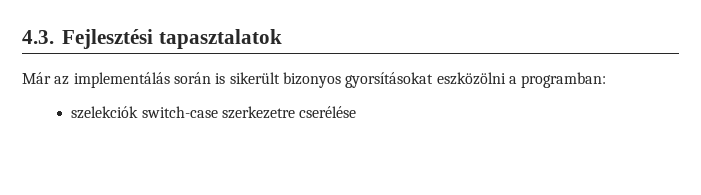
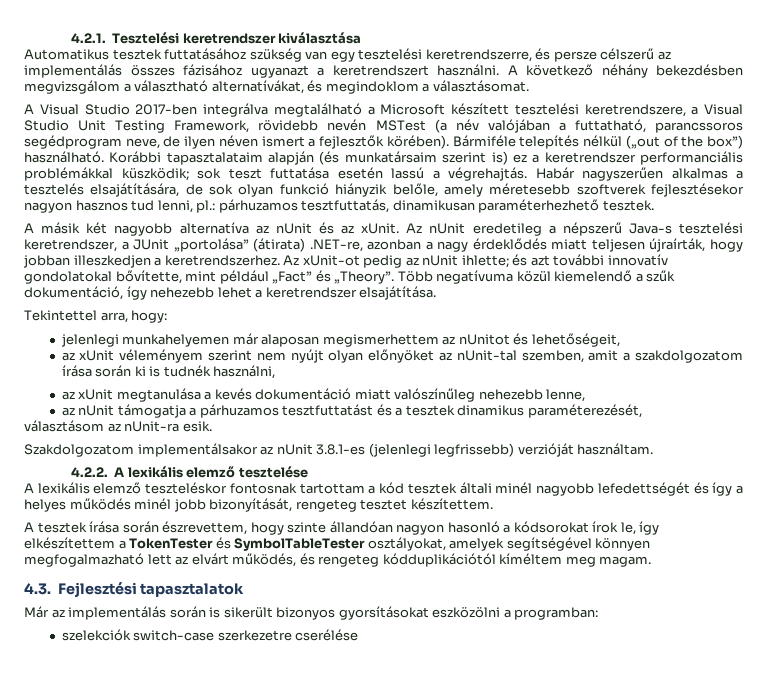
+ 4.2.1. Tesztelési keretrendszer kiválasztása
+ Automatikus tesztek futtatásához szükség van egy tesztelési keretrendszerre, és persze célszerű az implementálás összes fázisához ugyanazt a keretrendszert használni. A következő néhány bekezdésben megvizsgálom a választható alternatívákat, és megindoklom a választásomat.
+ A Visual Studio 2017-ben integrálva megtalálható a Microsoft készített tesztelési keretrendszere, a Visual Studio Unit Testing Framework, rövidebb nevén MSTest (a név valójában a futtatható, parancssoros segédprogram neve, de ilyen néven ismert a fejlesztők körében). Bármiféle telepítés nélkül („out of the box”) használható. Korábbi tapasztalataim alapján (és munkatársaim szerint is) ez a keretrendszer performanciális problémákkal küszködik; sok teszt futtatása esetén lassú a végrehajtás. Habár nagyszerűen alkalmas a tesztelés elsajátítására, de sok olyan funkció hiányzik belőle, amely méretesebb szoftverek fejlesztésekor nagyon hasznos tud lenni, pl.: párhuzamos tesztfuttatás, dinamikusan paraméterhezhető tesztek.
+ A másik két nagyobb alternatíva az nUnit és az xUnit. Az nUnit eredetileg a népszerű Java-s tesztelési keretrendszer, a JUnit „portolása” (átirata) .NET-re, azonban a nagy érdeklődés miatt teljesen újraírták, hogy jobban illeszkedjen a keretrendszerhez. Az xUnit-ot pedig az nUnit ihlette; és azt további innovatív gondolatokal bővítette, mint például „Fact” és „Theory”. Több negatívuma közül kiemelendő a szűk dokumentáció, így nehezebb lehet a keretrendszer elsajátítása.
+ Tekintettel arra, hogy:
+ jelenlegi munkahelyemen már alaposan megismerhettem az nUnitot és lehetőségeit,
+ az xUnit véleményem szerint nem nyújt olyan előnyöket az nUnit-tal szemben, amit a szakdolgozatom írása során ki is tudnék használni,
+ az xUnit megtanulása a kevés dokumentáció miatt valószínűleg nehezebb lenne,
+ az nUnit támogatja a párhuzamos tesztfuttatást és a tesztek dinamikus paraméterezését,
+ választásom az nUnit-ra esik.
+ Szakdolgozatom implementálsakor az nUnit 3.8.1-es (jelenlegi legfrissebb) verzióját használtam.
+ 4.2.2. A lexikális elemző tesztelése
+ A lexikális elemző teszteléskor fontosnak tartottam a kód tesztek általi minél nagyobb lefedettségét és így a helyes működés minél jobb bizonyítását, rengeteg tesztet készítettem.
+ A tesztek írása során észrevettem, hogy szinte állandóan nagyon hasonló a kódsorokat írok le, így elkészítettem a TokenTester és SymbolTableTester osztályokat, amelyek segítségével könnyen megfogalmazható lett az elvárt működés, és rengeteg kódduplikációtól kíméltem meg magam.

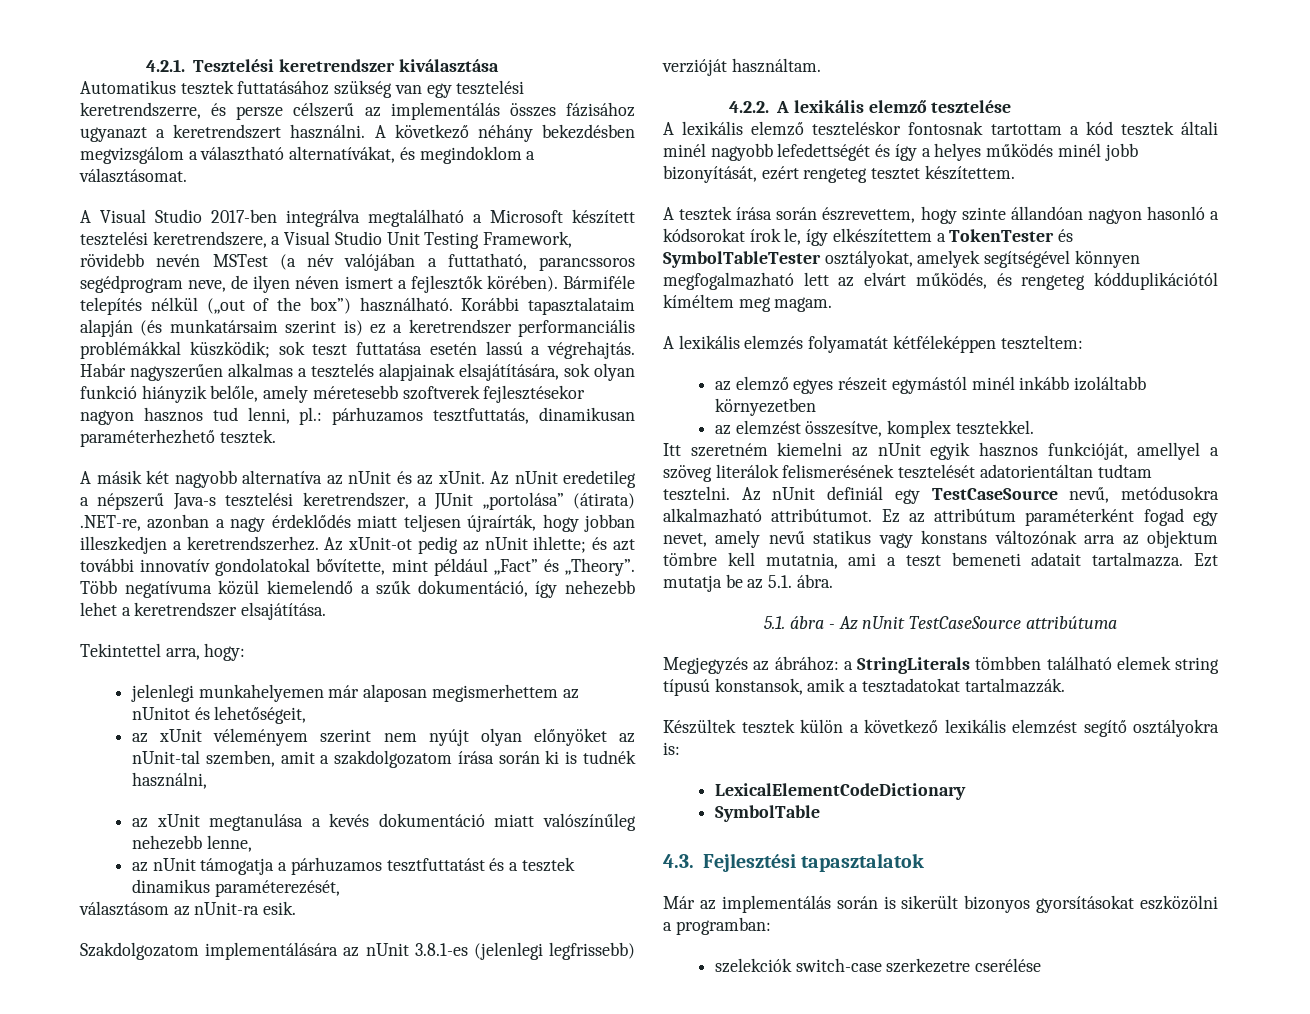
- Habár nagyszerűen alkalmas a tesztelés elsajátítására, de sok olyan funkció hiányzik belőle, amely méretesebb szoftverek fejlesztésekor nagyon hasznos tud lenni, pl.: párhuzamos tesztfuttatás, dinamikusan paraméterhezhető tesztek.
+ Habár nagyszerűen alkalmas a tesztelés alapjainak elsajátítására, sok olyan funkció hiányzik belőle, amely méretesebb szoftverek fejlesztésekor nagyon hasznos tud lenni, pl.: párhuzamos tesztfuttatás, dinamikusan paraméterhezhető tesztek.
- Szakdolgozatom implementálsakor az nUnit 3.8.1-es (jelenlegi legfrissebb) verzióját használtam.
+ Szakdolgozatom implementálására az nUnit 3.8.1-es (jelenlegi legfrissebb) verzióját használtam.
- A lexikális elemző teszteléskor fontosnak tartottam a kód tesztek általi minél nagyobb lefedettségét és így a helyes működés minél jobb bizonyítását, rengeteg tesztet készítettem.
+ A lexikális elemző teszteléskor fontosnak tartottam a kód tesztek általi minél nagyobb lefedettségét és így a helyes működés minél jobb bizonyítását, ezért rengeteg tesztet készítettem.
+ A lexikális elemzés folyamatát kétféleképpen teszteltem:
+ az elemző egyes részeit egymástól minél inkább izoláltabb környezetben
+ az elemzést összesítve, komplex tesztekkel.
+ Itt szeretném kiemelni az nUnit egyik hasznos funkcióját, amellyel a szöveg literálok felismerésének tesztelését adatorientáltan tudtam tesztelni. Az nUnit definiál egy TestCaseSource nevű, metódusokra alkalmazható attribútumot. Ez az attribútum paraméterként fogad egy nevet, amely nevű statikus vagy konstans változónak arra az objektum tömbre kell mutatnia, ami a teszt bemeneti adatait tartalmazza. Ezt mutatja be az 5.1. ábra.
+ 5.1. ábra - Az nUnit TestCaseSource attribútuma
+ Megjegyzés az ábrához: a StringLiterals tömbben található elemek string típusú konstansok, amik a tesztadatokat tartalmazzák.
+ Készültek tesztek külön a következő lexikális elemzést segítő osztályokra is:
+ LexicalElementCodeDictionary
+ SymbolTable

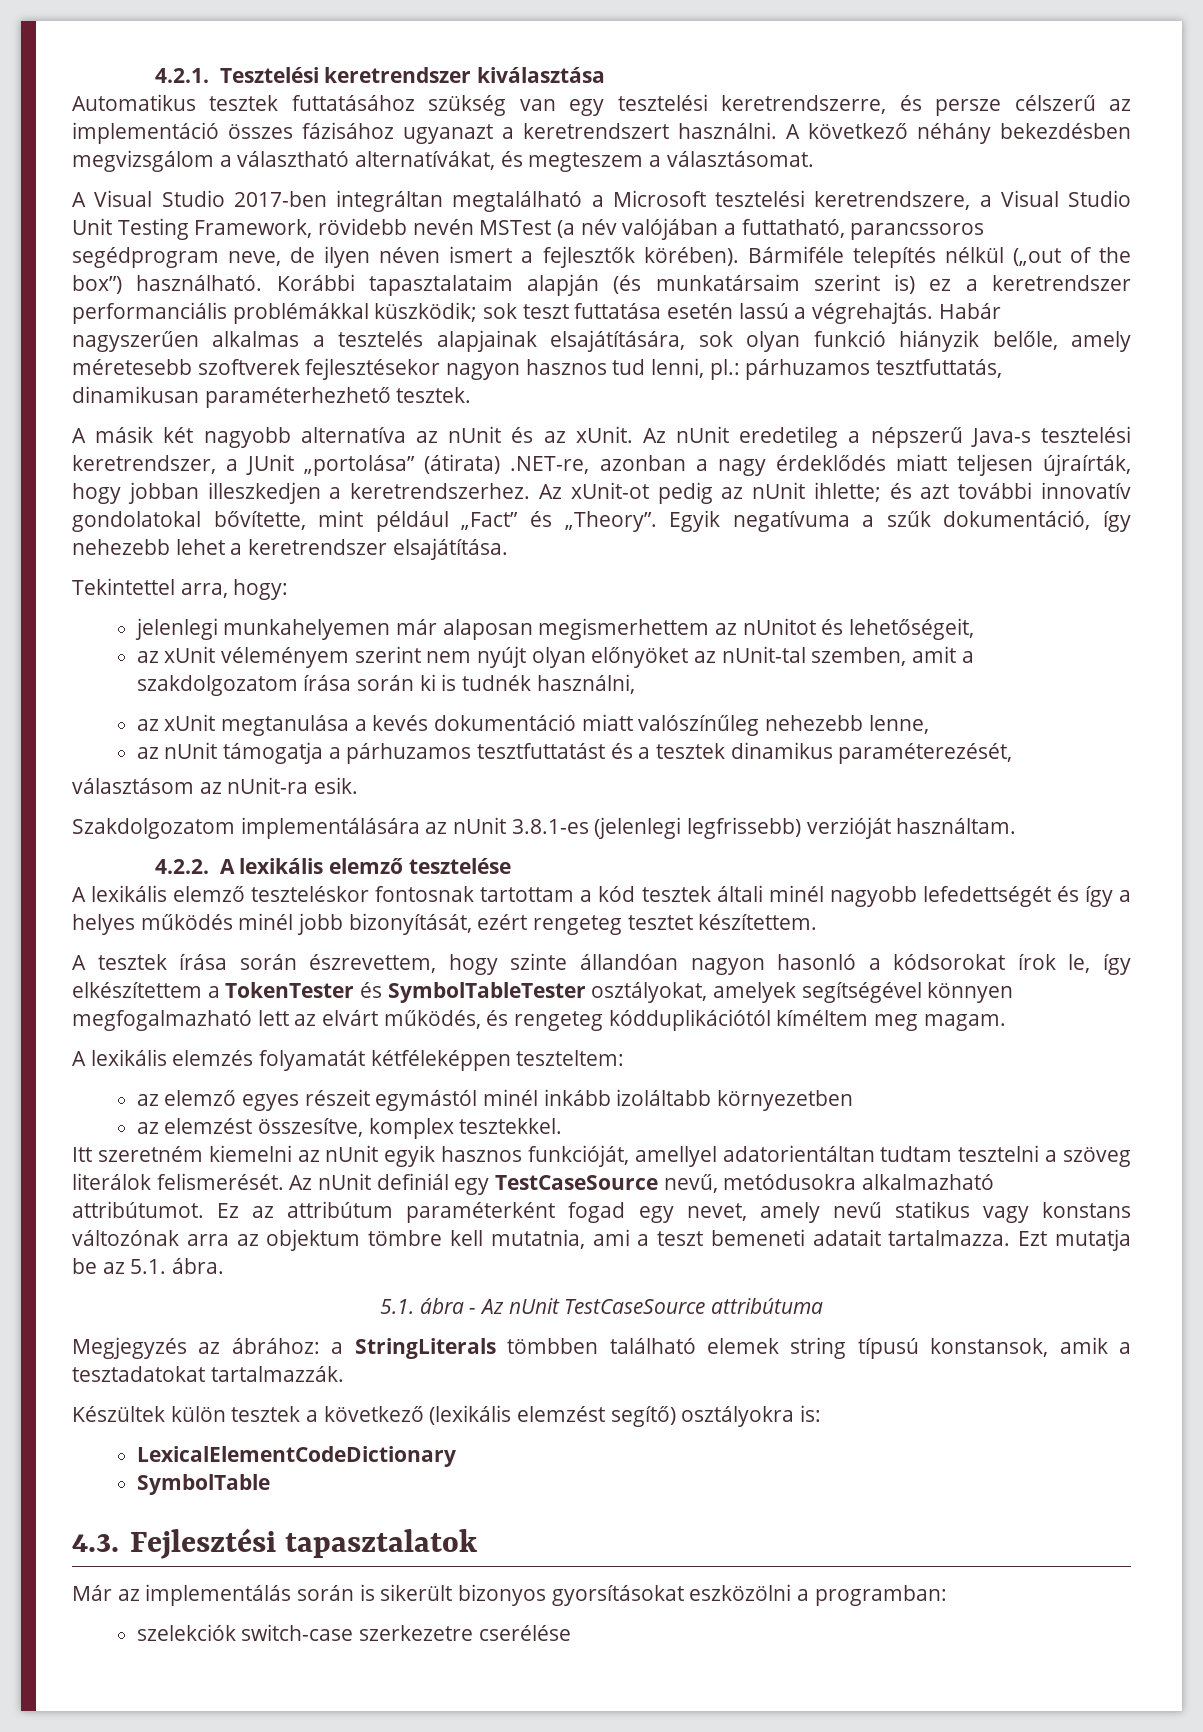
- Automatikus tesztek futtatásához szükség van egy tesztelési keretrendszerre, és persze célszerű az implementálás összes fázisához ugyanazt a keretrendszert használni.
+ Automatikus tesztek futtatásához szükség van egy tesztelési keretrendszerre, és persze célszerű az implementáció összes fázisához ugyanazt a keretrendszert használni.
- A következő néhány bekezdésben megvizsgálom a választható alternatívákat, és megindoklom a választásomat.
+ A következő néhány bekezdésben megvizsgálom a választható alternatívákat, és megteszem a választásomat.
- A Visual Studio 2017-ben integrálva megtalálható a Microsoft készített tesztelési keretrendszere, a Visual Studio Unit Testing Framework, rövidebb nevén MSTest (a név valójában a futtatható, parancssoros segédprogram neve, de ilyen néven ismert a fejlesztők körében).
+ A Visual Studio 2017-ben integráltan megtalálható a Microsoft tesztelési keretrendszere, a Visual Studio Unit Testing Framework, rövidebb nevén MSTest (a név valójában a futtatható, parancssoros segédprogram neve, de ilyen néven ismert a fejlesztők körében).
- Több negatívuma közül kiemelendő a szűk dokumentáció, így nehezebb lehet a keretrendszer elsajátítása.
+ Egyik negatívuma a szűk dokumentáció, így nehezebb lehet a keretrendszer elsajátítása.
- Itt szeretném kiemelni az nUnit egyik hasznos funkcióját, amellyel a szöveg literálok felismerésének tesztelését adatorientáltan tudtam tesztelni.
+ Itt szeretném kiemelni az nUnit egyik hasznos funkcióját, amellyel adatorientáltan tudtam tesztelni a szöveg literálok felismerését.
- Készültek tesztek külön a következő lexikális elemzést segítő osztályokra is:
+ Készültek külön tesztek a következő (lexikális elemzést segítő) osztályokra is:

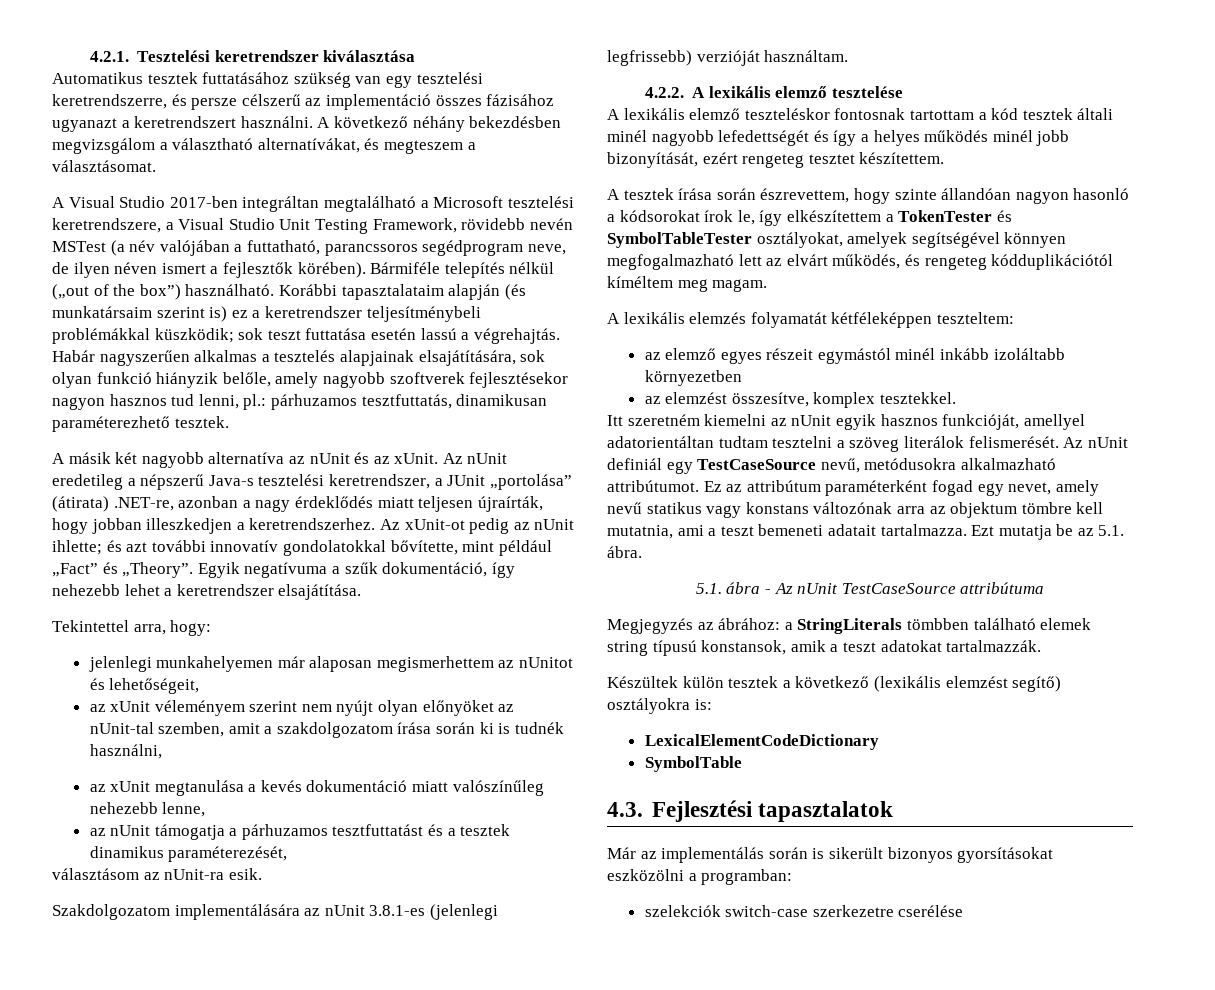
- Korábbi tapasztalataim alapján (és munkatársaim szerint is) ez a keretrendszer performanciális problémákkal küszködik; sok teszt futtatása esetén lassú a végrehajtás.
+ Korábbi tapasztalataim alapján (és munkatársaim szerint is) ez a keretrendszer teljesítménybeli problémákkal küszködik; sok teszt futtatása esetén lassú a végrehajtás.
- Habár nagyszerűen alkalmas a tesztelés alapjainak elsajátítására, sok olyan funkció hiányzik belőle, amely méretesebb szoftverek fejlesztésekor nagyon hasznos tud lenni, pl.: párhuzamos tesztfuttatás, dinamikusan paraméterhezhető tesztek.
+ Habár nagyszerűen alkalmas a tesztelés alapjainak elsajátítására, sok olyan funkció hiányzik belőle, amely nagyobb szoftverek fejlesztésekor nagyon hasznos tud lenni, pl.: párhuzamos tesztfuttatás, dinamikusan paraméterezhető tesztek.
- Az xUnit-ot pedig az nUnit ihlette; és azt további innovatív gondolatokal bővítette, mint például „Fact” és „Theory”.
+ Az xUnit-ot pedig az nUnit ihlette; és azt további innovatív gondolatokkal bővítette, mint például „Fact” és „Theory”.
- Megjegyzés az ábrához: a StringLiterals tömbben található elemek string típusú konstansok, amik a tesztadatokat tartalmazzák.
+ Megjegyzés az ábrához: a StringLiterals tömbben található elemek string típusú konstansok, amik a teszt adatokat tartalmazzák.

